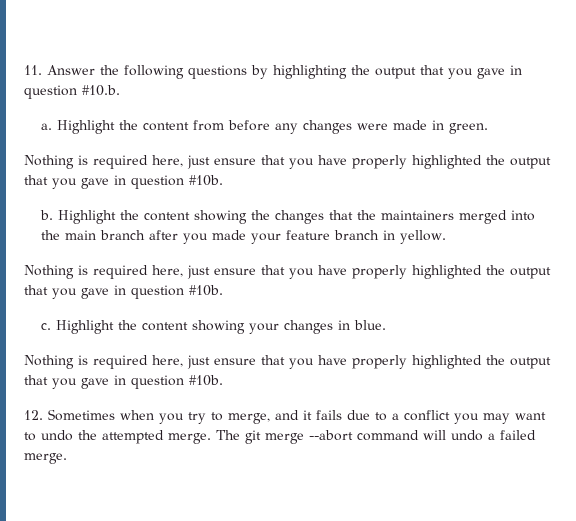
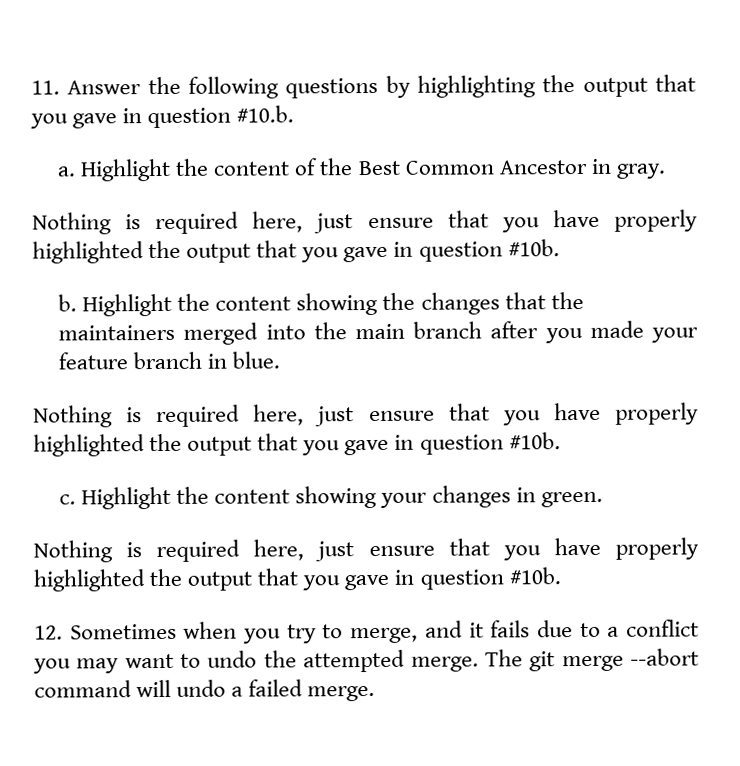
- Highlight the content from before any changes were made in green.
+ Highlight the content of the Best Common Ancestor in gray.
- Highlight the content showing the changes that the maintainers merged into the main branch after you made your feature branch in yellow.
+ Highlight the content showing the changes that the maintainers merged into the main branch after you made your feature branch in blue.
- Highlight the content showing your changes in blue.
+ Highlight the content showing your changes in green.

